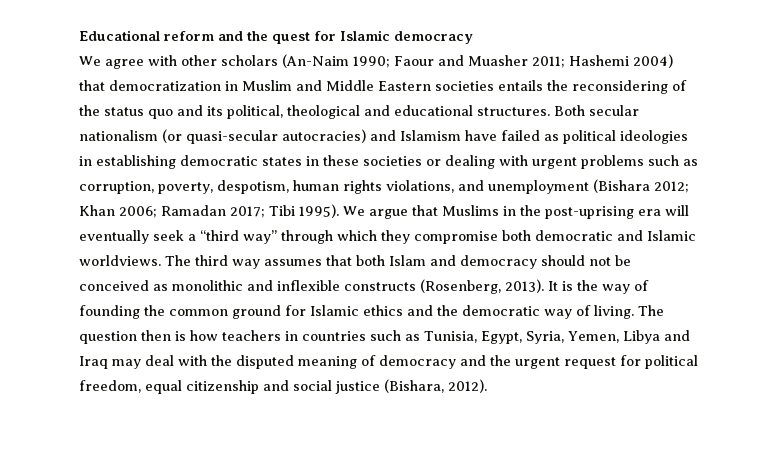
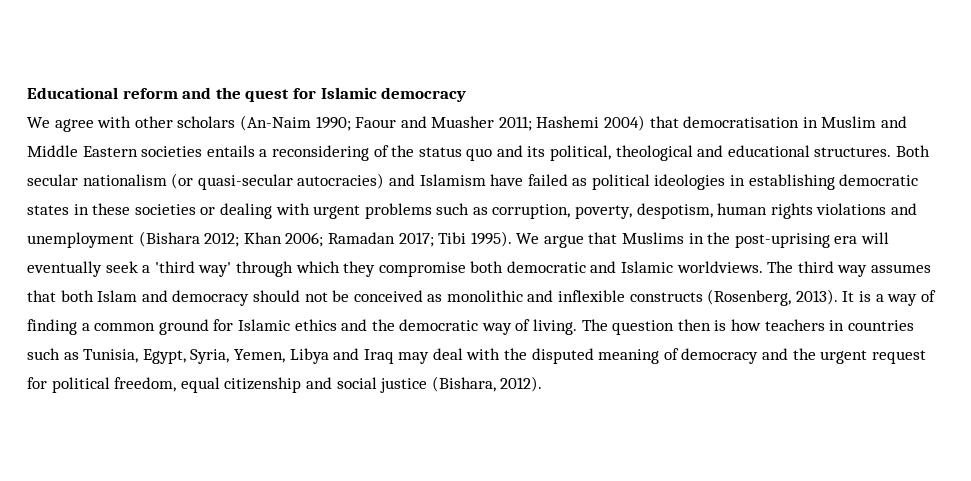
- We agree with other scholars (An-Naim 1990; Faour and Muasher 2011; Hashemi 2004) that democratization in Muslim and Middle Eastern societies entails the reconsidering of the status quo and its political, theological and educational structures.
+ We agree with other scholars (An-Naim 1990; Faour and Muasher 2011; Hashemi 2004) that democratisation in Muslim and Middle Eastern societies entails a reconsidering of the status quo and its political, theological and educational structures.
- Both secular nationalism (or quasi-secular autocracies) and Islamism have failed as political ideologies in establishing democratic states in these societies or dealing with urgent problems such as corruption, poverty, despotism, human rights violations, and unemployment (Bishara 2012; Khan 2006; Ramadan 2017; Tibi 1995).
+ Both secular nationalism (or quasi-secular autocracies) and Islamism have failed as political ideologies in establishing democratic states in these societies or dealing with urgent problems such as corruption, poverty, despotism, human rights violations and unemployment (Bishara 2012; Khan 2006; Ramadan 2017; Tibi 1995).
- We argue that Muslims in the post-uprising era will eventually seek a “third way” through which they compromise both democratic and Islamic worldviews.
+ We argue that Muslims in the post-uprising era will eventually seek a 'third way' through which they compromise both democratic and Islamic worldviews.
- It is the way of founding the common ground for Islamic ethics and the democratic way of living.
+ It is a way of finding a common ground for Islamic ethics and the democratic way of living.

